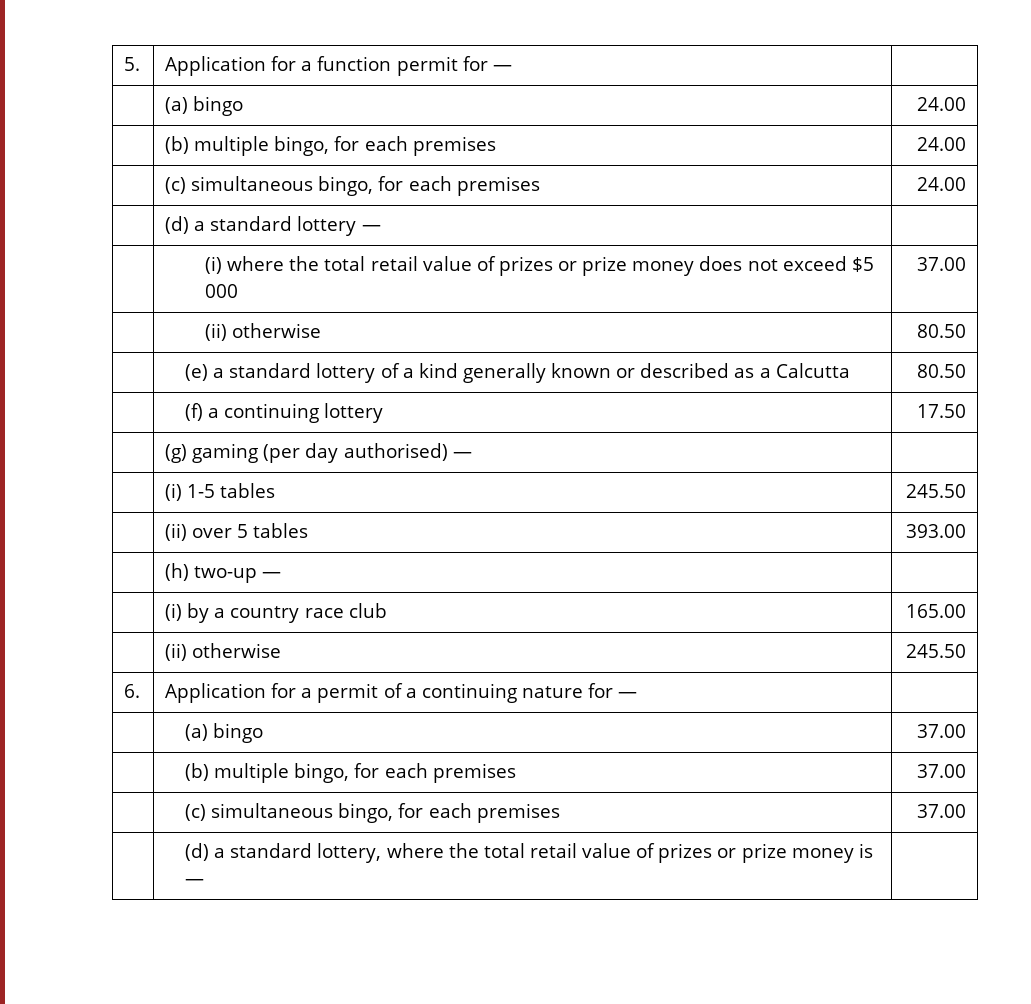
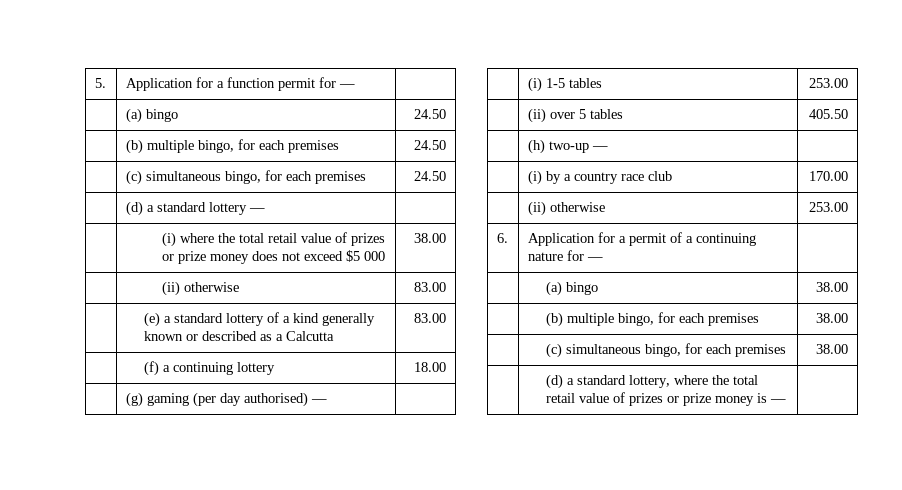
- | (a) bingo | 24.00
- | (b) multiple bingo, for each premises | 24.00
- | (c) simultaneous bingo, for each premises | 24.00
+ | (a) bingo | 24.50
+ | (b) multiple bingo, for each premises | 24.50
+ | (c) simultaneous bingo, for each premises | 24.50
- | (i) where the total retail value of prizes or prize money does not exceed $5 000 | 37.00
- | (ii) otherwise | 80.50
+ | (i) where the total retail value of prizes or prize money does not exceed $5 000 | 38.00
+ | (ii) otherwise | 83.00
- | (e) a standard lottery of a kind generally known or described as a Calcutta | 80.50
+ | (e) a standard lottery of a kind generally known or described as a Calcutta | 83.00
- | (f) a continuing lottery | 17.50
+ | (f) a continuing lottery | 18.00
- | (i) 1-5 tables | 245.50
+ | (i) 1-5 tables | 253.00
- | (ii) over 5 tables | 393.00
+ | (ii) over 5 tables | 405.50
- | (i) by a country race club | 165.00
- | (ii) otherwise | 245.50
+ | (i) by a country race club | 170.00
+ | (ii) otherwise | 253.00
- | (a) bingo | 37.00
- | (b) multiple bingo, for each premises | 37.00
- | (c) simultaneous bingo, for each premises | 37.00
+ | (a) bingo | 38.00
+ | (b) multiple bingo, for each premises | 38.00
+ | (c) simultaneous bingo, for each premises | 38.00

